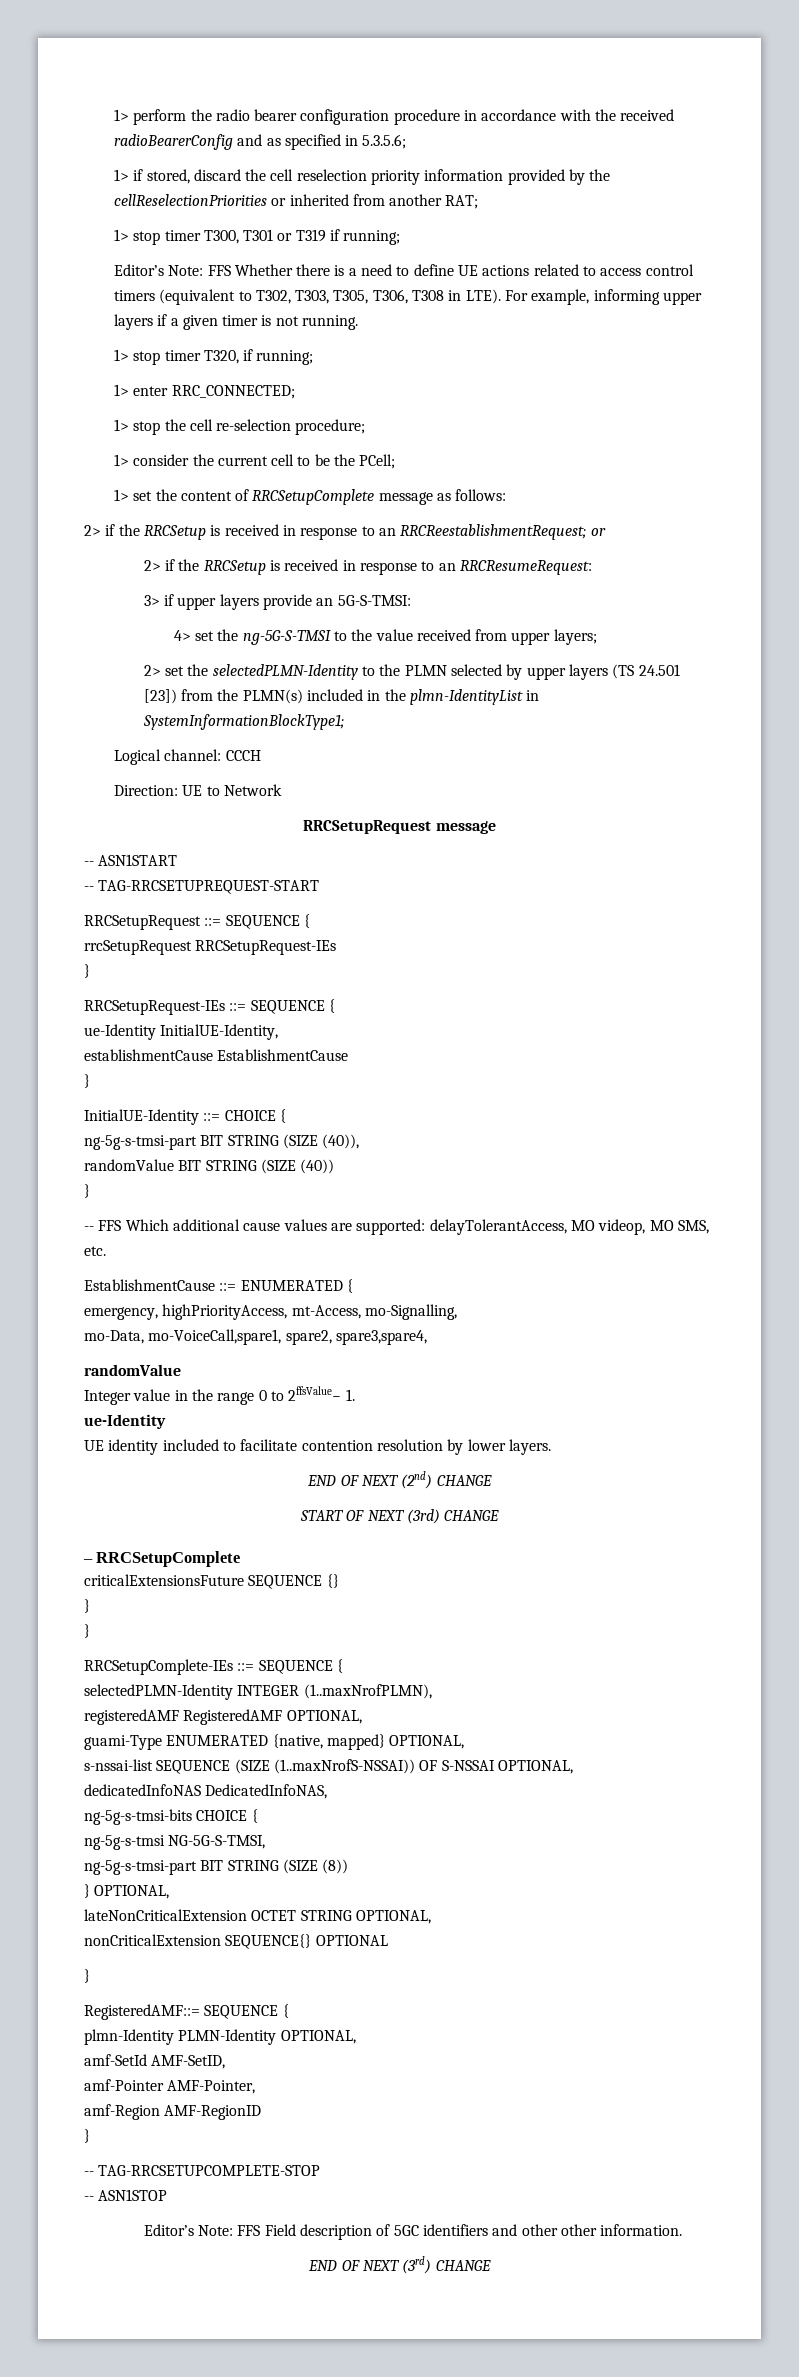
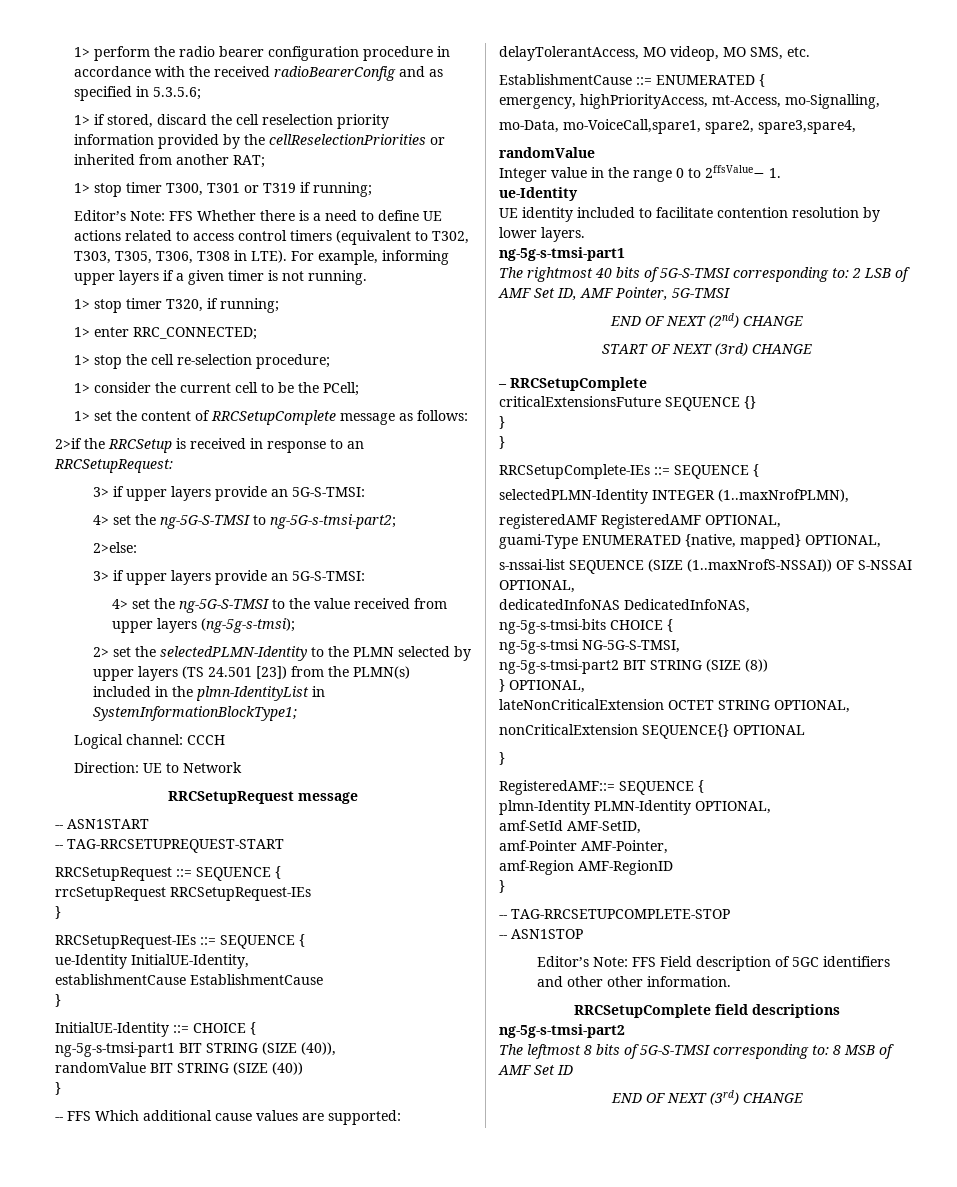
- 2> if the RRCSetup is received in response to an RRCReestablishmentRequest; or
- 2> if the RRCSetup is received in response to an RRCResumeRequest:
+ 2>if the RRCSetup is received in response to an RRCSetupRequest:
+ 3> if upper layers provide an 5G-S-TMSI:
+ 4> set the ng-5G-S-TMSI to ng-5G-s-tmsi-part2;
+ 2>else:
- 4> set the ng-5G-S-TMSI to the value received from upper layers;
+ 4> set the ng-5G-S-TMSI to the value received from upper layers (ng-5g-s-tmsi);
- ng-5g-s-tmsi-part BIT STRING (SIZE (40)),
+ ng-5g-s-tmsi-part1 BIT STRING (SIZE (40)),
  UE identity included to facilitate contention resolution by lower layers.
+ ng-5g-s-tmsi-part1
+ The rightmost 40 bits of 5G-S-TMSI corresponding to: 2 LSB of AMF Set ID, AMF Pointer, 5G-TMSI
- ng-5g-s-tmsi-part BIT STRING (SIZE (8))
+ ng-5g-s-tmsi-part2 BIT STRING (SIZE (8))
+ RRCSetupComplete field descriptions
+ ng-5g-s-tmsi-part2
+ The leftmost 8 bits of 5G-S-TMSI corresponding to: 8 MSB of AMF Set ID

